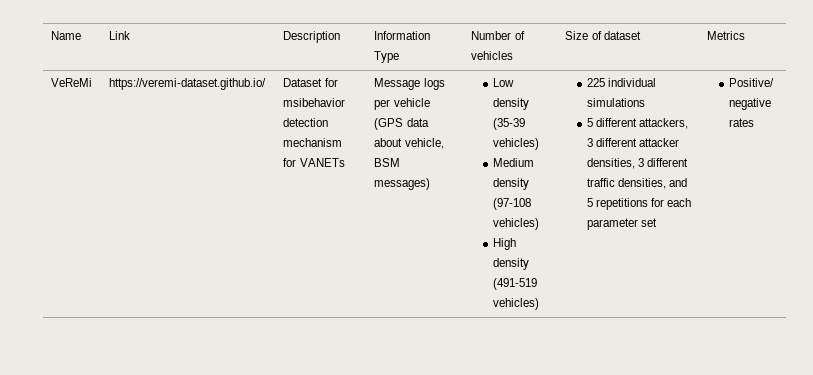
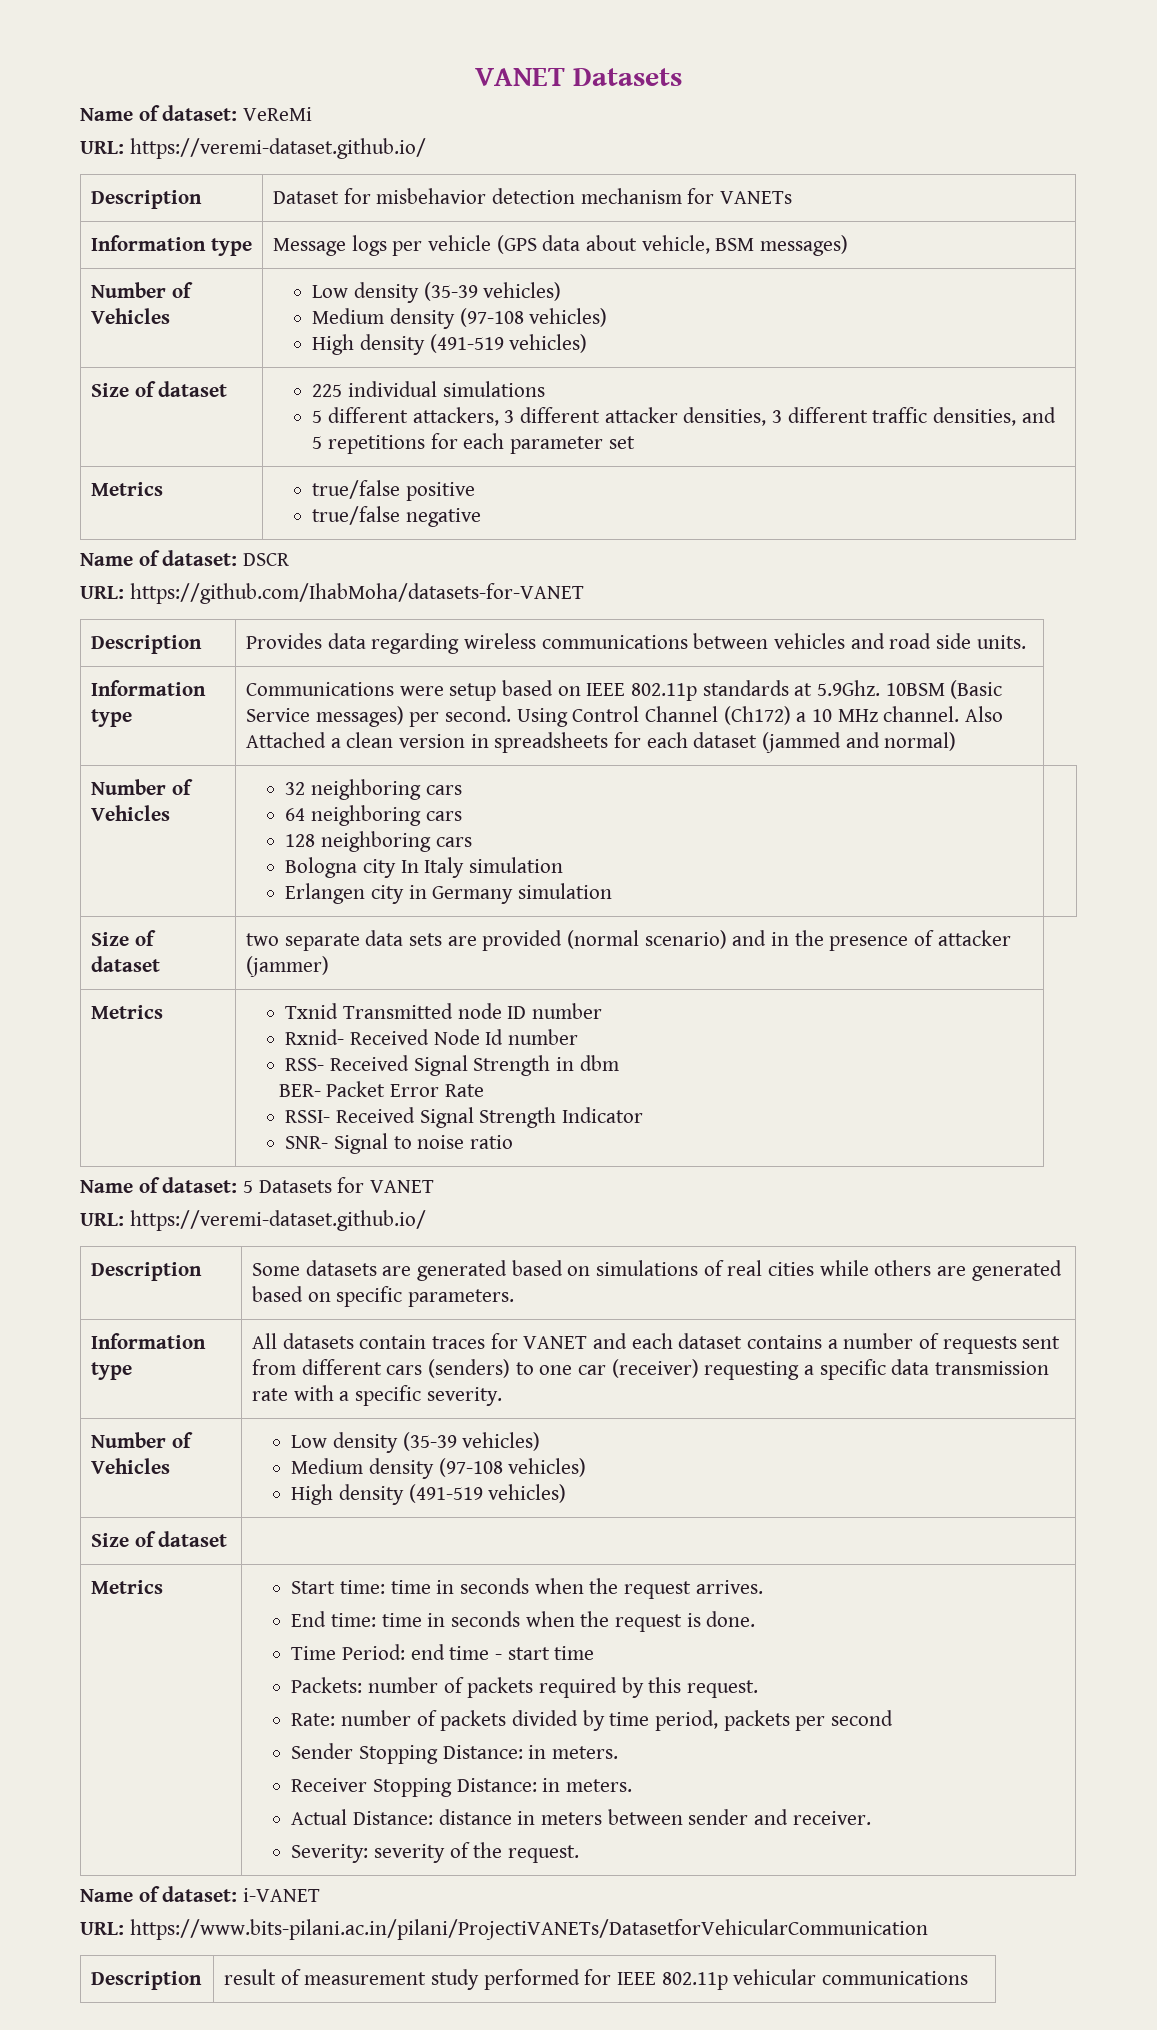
- Name | Link | Description | Information Type | Number of vehicles | Size of dataset | Metrics
- VeReMi | https://veremi-dataset.github.io/ | Dataset for msibehavior detection mechanism for VANETs
+ VANET Datasets
+ Name of dataset: VeReMi
+ URL: https://veremi-dataset.github.io/
+ Description | Dataset for misbehavior detection mechanism for VANETs
- Message logs per vehicle (GPS data about vehicle, BSM messages) | Low density (35-39 vehicles)
+ Information type | Message logs per vehicle (GPS data about vehicle, BSM messages)
+ Number of Vehicles | Low density (35-39 vehicles)
- 225 individual simulations
+ Size of dataset | 225 individual simulations
- Positive/ negative rates
+ Metrics | true/false positive
+ true/false negative
+ Name of dataset: DSCR
+ URL: https://github.com/IhabMoha/datasets-for-VANET
+ Description | Provides data regarding wireless communications between vehicles and road side units.
+ Information type | Communications were setup based on IEEE 802.11p standards at 5.9Ghz. 10BSM (Basic Service messages) per second. Using Control Channel (Ch172) a 10 MHz channel. Also Attached a clean version in spreadsheets for each dataset (jammed and normal)
+ Number of Vehicles | 32 neighboring cars
+ 64 neighboring cars
+ 128 neighboring cars
+ Bologna city In Italy simulation
+ Erlangen city in Germany simulation |
+ Size of dataset | two separate data sets are provided (normal scenario) and in the presence of attacker (jammer)
+ Metrics | Txnid Transmitted node ID number
+ Rxnid- Received Node Id number
+ RSS- Received Signal Strength in dbm
+ BER- Packet Error Rate
+ RSSI- Received Signal Strength Indicator
+ SNR- Signal to noise ratio
+ Name of dataset: 5 Datasets for VANET
+ URL: https://veremi-dataset.github.io/
+ Description | Some datasets are generated based on simulations of real cities while others are generated based on specific parameters.
+ Information type | All datasets contain traces for VANET and each dataset contains a number of requests sent from different cars (senders) to one car (receiver) requesting a specific data transmission rate with a specific severity.
+ Number of Vehicles | Low density (35-39 vehicles)
+ Medium density (97-108 vehicles)
+ High density (491-519 vehicles)
+ Size of dataset |
+ Metrics | Start time: time in seconds when the request arrives.
+ End time: time in seconds when the request is done.
+ Time Period: end time - start time
+ Packets: number of packets required by this request.
+ Rate: number of packets divided by time period, packets per second
+ Sender Stopping Distance: in meters.
+ Receiver Stopping Distance: in meters.
+ Actual Distance: distance in meters between sender and receiver.
+ Severity: severity of the request.
+ Name of dataset: i-VANET
+ URL: https://www.bits-pilani.ac.in/pilani/ProjectiVANETs/DatasetforVehicularCommunication
+ Description | result of measurement study performed for IEEE 802.11p vehicular communications

